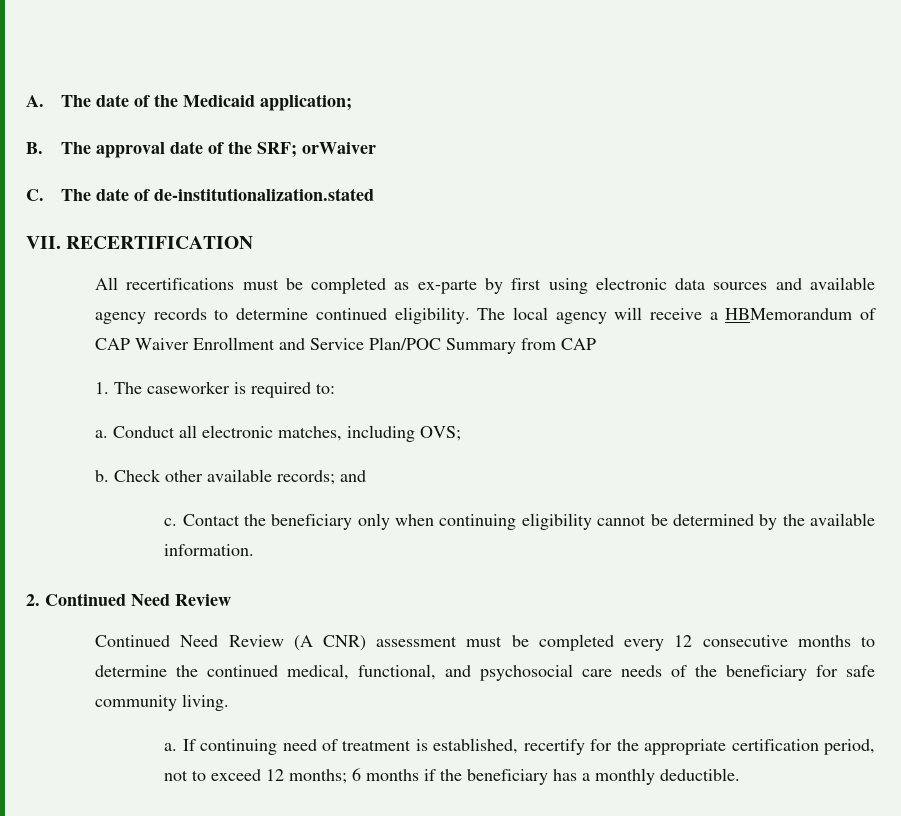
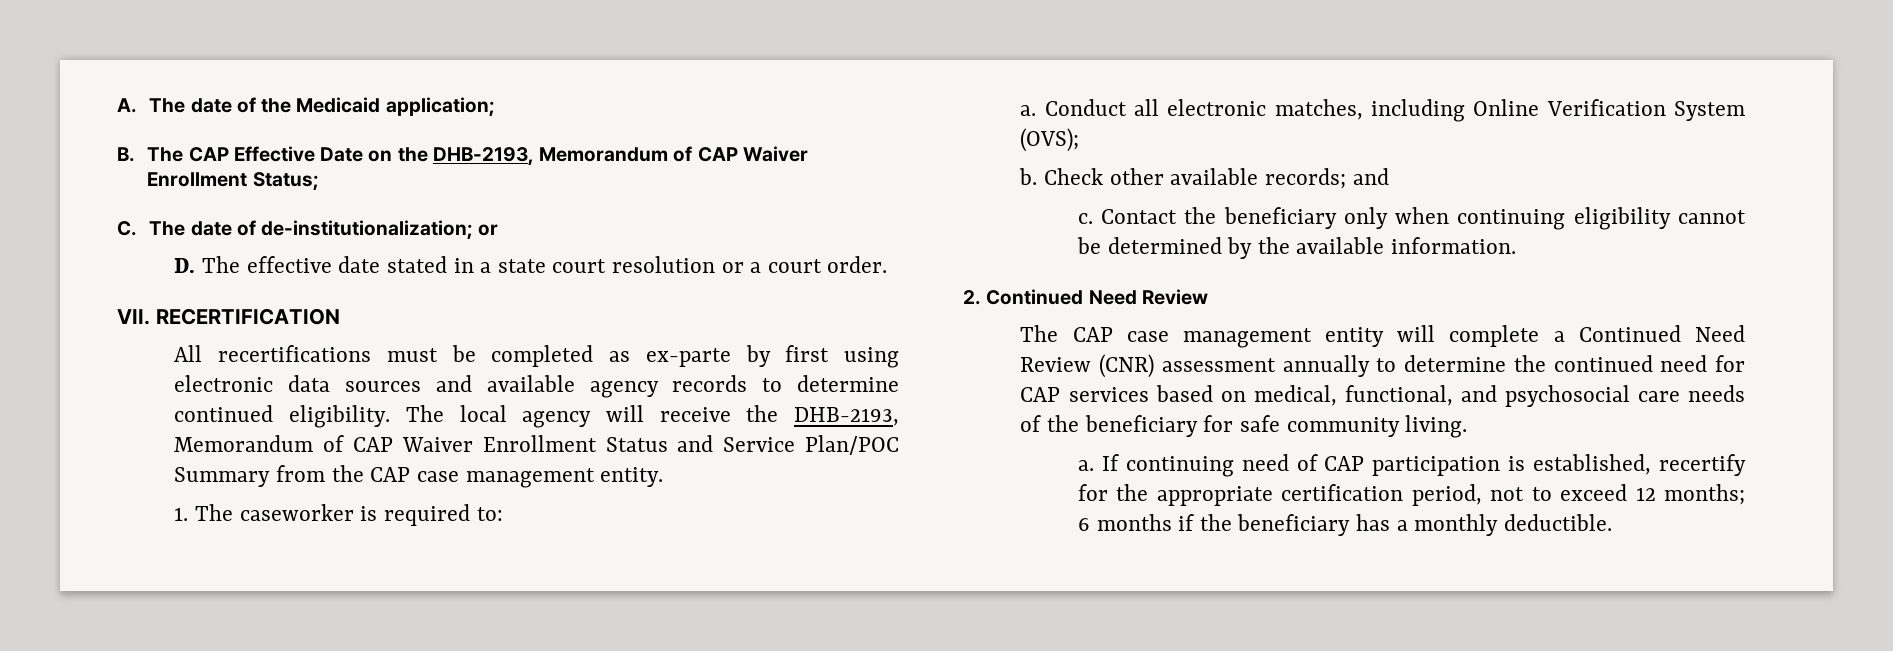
- B. The approval date of the SRF; orWaiver
- C. The date of de-institutionalization.stated
+ B. The CAP Effective Date on the DHB-2193, Memorandum of CAP Waiver Enrollment Status;
+ C. The date of de-institutionalization; or
+ D. The effective date stated in a state court resolution or a court order.
- The local agency will receive a HBMemorandum of CAP Waiver Enrollment and Service Plan/POC Summary from CAP
+ The local agency will receive the DHB-2193, Memorandum of CAP Waiver Enrollment Status and Service Plan/POC Summary from the CAP case management entity.
- Conduct all electronic matches, including OVS;
+ Conduct all electronic matches, including Online Verification System (OVS);
- Continued Need Review (A CNR) assessment must be completed every 12 consecutive months to determine the continued medical, functional, and psychosocial care needs of the beneficiary for safe community living.
+ The CAP case management entity will complete a Continued Need Review (CNR) assessment annually to determine the continued need for CAP services based on medical, functional, and psychosocial care needs of the beneficiary for safe community living.
- If continuing need of treatment is established, recertify for the appropriate certification period, not to exceed 12 months; 6 months if the beneficiary has a monthly deductible.
+ If continuing need of CAP participation is established, recertify for the appropriate certification period, not to exceed 12 months; 6 months if the beneficiary has a monthly deductible.

